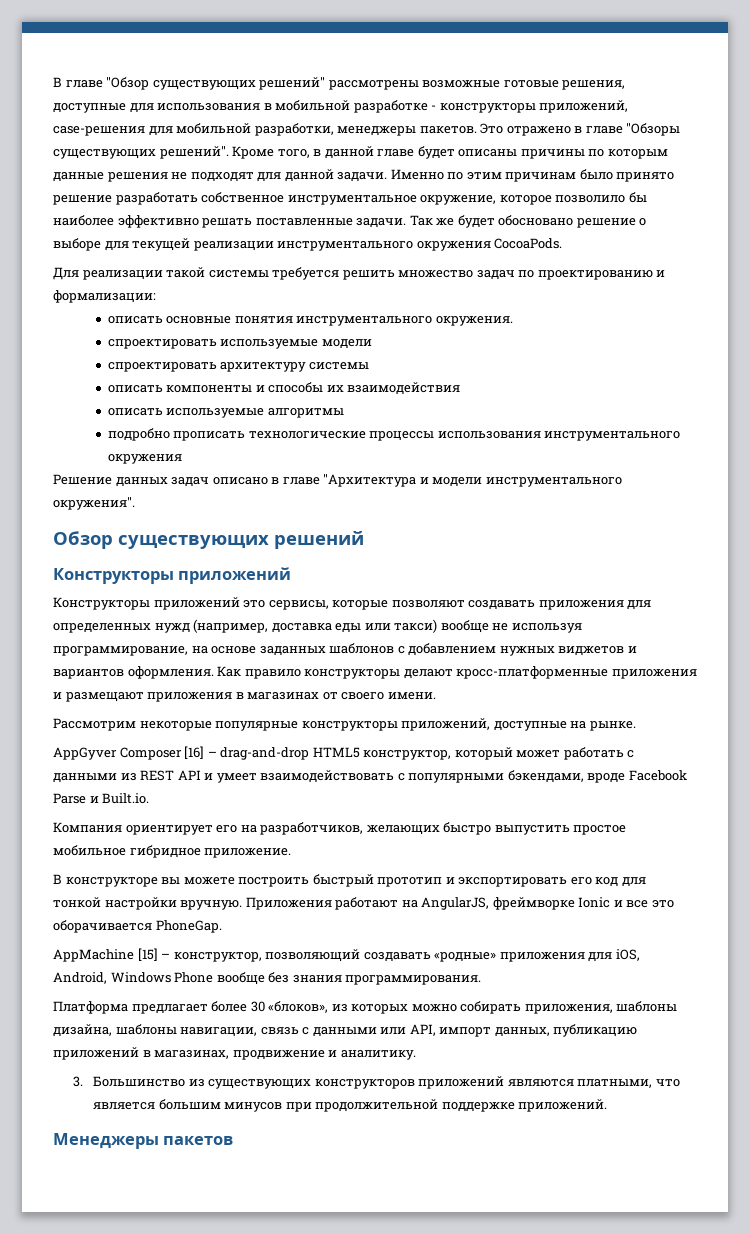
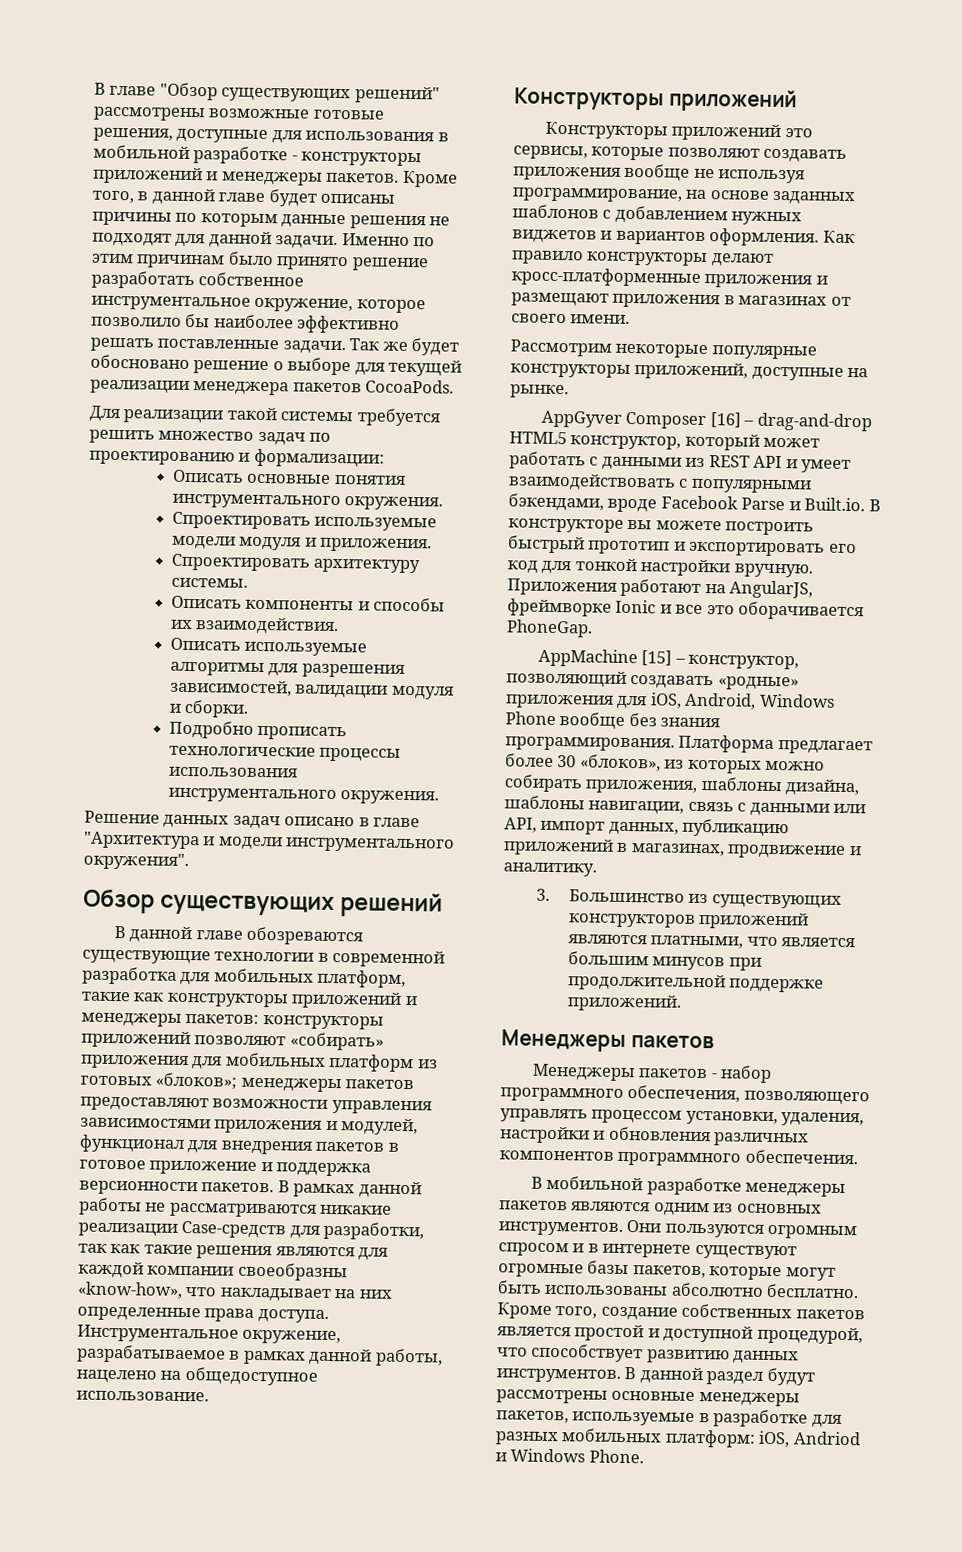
- В главе "Обзор существующих решений" рассмотрены возможные готовые решения, доступные для использования в мобильной разработке - конструкторы приложений, case-решения для мобильной разработки, менеджеры пакетов. Это отражено в главе "Обзоры существующих решений".
+ В главе "Обзор существующих решений" рассмотрены возможные готовые решения, доступные для использования в мобильной разработке - конструкторы приложений и менеджеры пакетов.
- Так же будет обосновано решение о выборе для текущей реализации инструментального окружения CocoaPods.
+ Так же будет обосновано решение о выборе для текущей реализации менеджера пакетов CocoaPods.
- описать основные понятия инструментального окружения.
+ Описать основные понятия инструментального окружения.
- спроектировать используемые модели
- спроектировать архитектуру системы
- описать компоненты и способы их взаимодействия
- описать используемые алгоритмы
- подробно прописать технологические процессы использования инструментального окружения
+ Спроектировать используемые модели модуля и приложения.
+ Спроектировать архитектуру системы.
+ Описать компоненты и способы их взаимодействия.
+ Описать используемые алгоритмы для разрешения зависимостей, валидации модуля и сборки.
+ Подробно прописать технологические процессы использования инструментального окружения.
+ В данной главе обозреваются существующие технологии в современной разработка для мобильных платформ, такие как конструкторы приложений и менеджеры пакетов: конструкторы приложений позволяют «собирать» приложения для мобильных платформ из готовых «блоков»; менеджеры пакетов предоставляют возможности управления зависимостями приложения и модулей, функционал для внедрения пакетов в готовое приложение и поддержка версионности пакетов. В рамках данной работы не рассматриваются никакие реализации Case-средств для разработки, так как такие решения являются для каждой компании своеобразны «know-how», что накладывает на них определенные права доступа. Инструментальное окружение, разрабатываемое в рамках данной работы, нацелено на общедоступное использование.
- Конструкторы приложений это сервисы, которые позволяют создавать приложения для определенных нужд (например, доставка еды или такси) вообще не используя программирование, на основе заданных шаблонов с добавлением нужных виджетов и вариантов оформления.
+ Конструкторы приложений это сервисы, которые позволяют создавать приложения вообще не используя программирование, на основе заданных шаблонов с добавлением нужных виджетов и вариантов оформления.
- AppGyver Composer [16] – drag-and-drop HTML5 конструктор, который может работать с данными из REST API и умеет взаимодействовать с популярными бэкендами, вроде Facebook Parse и Built.io.
- Компания ориентирует его на разработчиков, желающих быстро выпустить простое мобильное гибридное приложение.
- В конструкторе вы можете построить быстрый прототип и экспортировать его код для тонкой настройки вручную.
+ AppGyver Composer [16] – drag-and-drop HTML5 конструктор, который может работать с данными из REST API и умеет взаимодействовать с популярными бэкендами, вроде Facebook Parse и Built.io. В конструкторе вы можете построить быстрый прототип и экспортировать его код для тонкой настройки вручную.
- AppMachine [15] – конструктор, позволяющий создавать «родные» приложения для iOS, Android, Windows Phone вообще без знания программирования.
- Платформа предлагает более 30 «блоков», из которых можно собирать приложения, шаблоны дизайна, шаблоны навигации, связь с данными или API, импорт данных, публикацию приложений в магазинах, продвижение и аналитику.
+ AppMachine [15] – конструктор, позволяющий создавать «родные» приложения для iOS, Android, Windows Phone вообще без знания программирования. Платформа предлагает более 30 «блоков», из которых можно собирать приложения, шаблоны дизайна, шаблоны навигации, связь с данными или API, импорт данных, публикацию приложений в магазинах, продвижение и аналитику.
+ Менеджеры пакетов - набор программного обеспечения, позволяющего управлять процессом установки, удаления, настройки и обновления различных компонентов программного обеспечения.
+ В мобильной разработке менеджеры пакетов являются одним из основных инструментов. Они пользуются огромным спросом и в интернете существуют огромные базы пакетов, которые могут быть использованы абсолютно бесплатно. Кроме того, создание собственных пакетов является простой и доступной процедурой, что способствует развитию данных инструментов. В данной раздел будут рассмотрены основные менеджеры пакетов, используемые в разработке для разных мобильных платформ: iOS, Andriod и Windows Phone.

